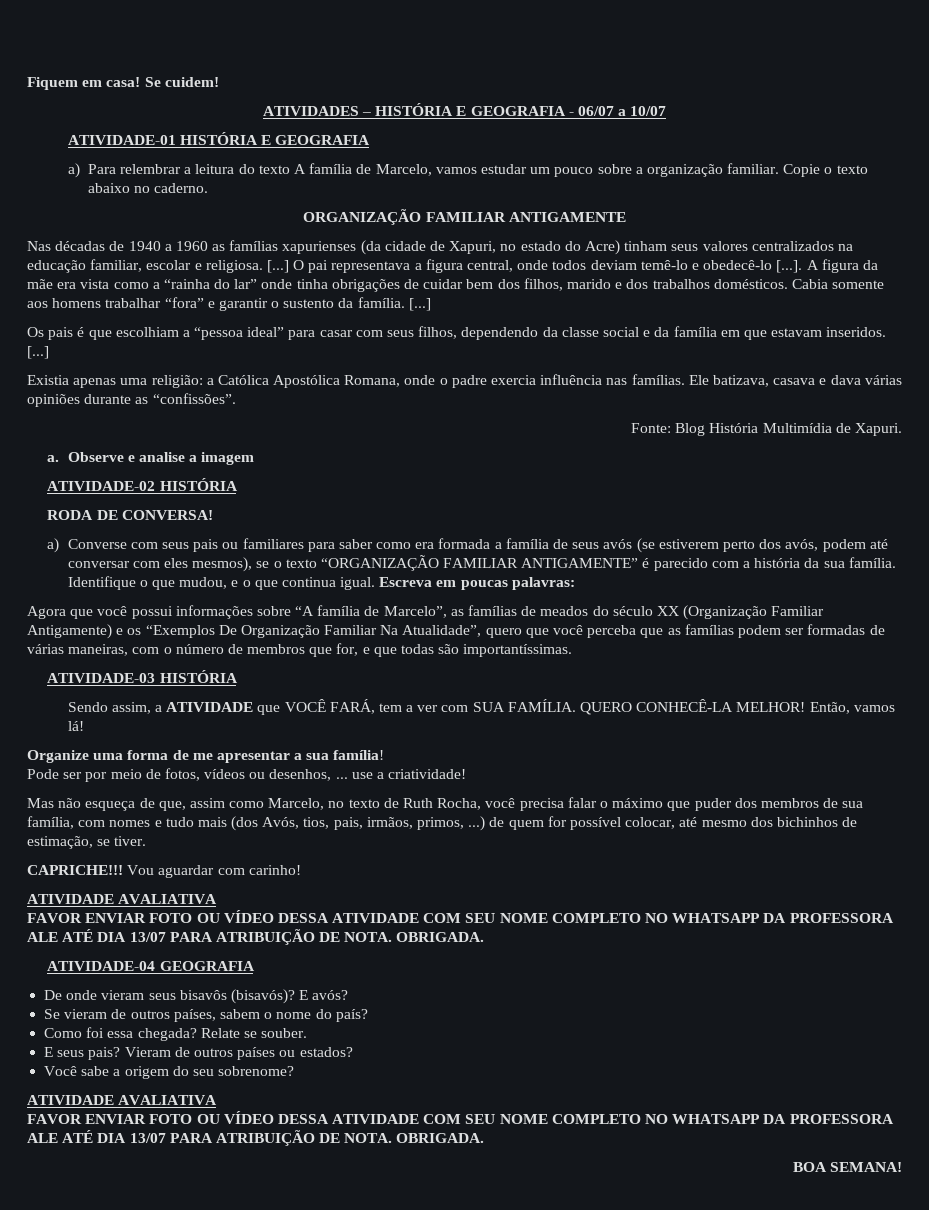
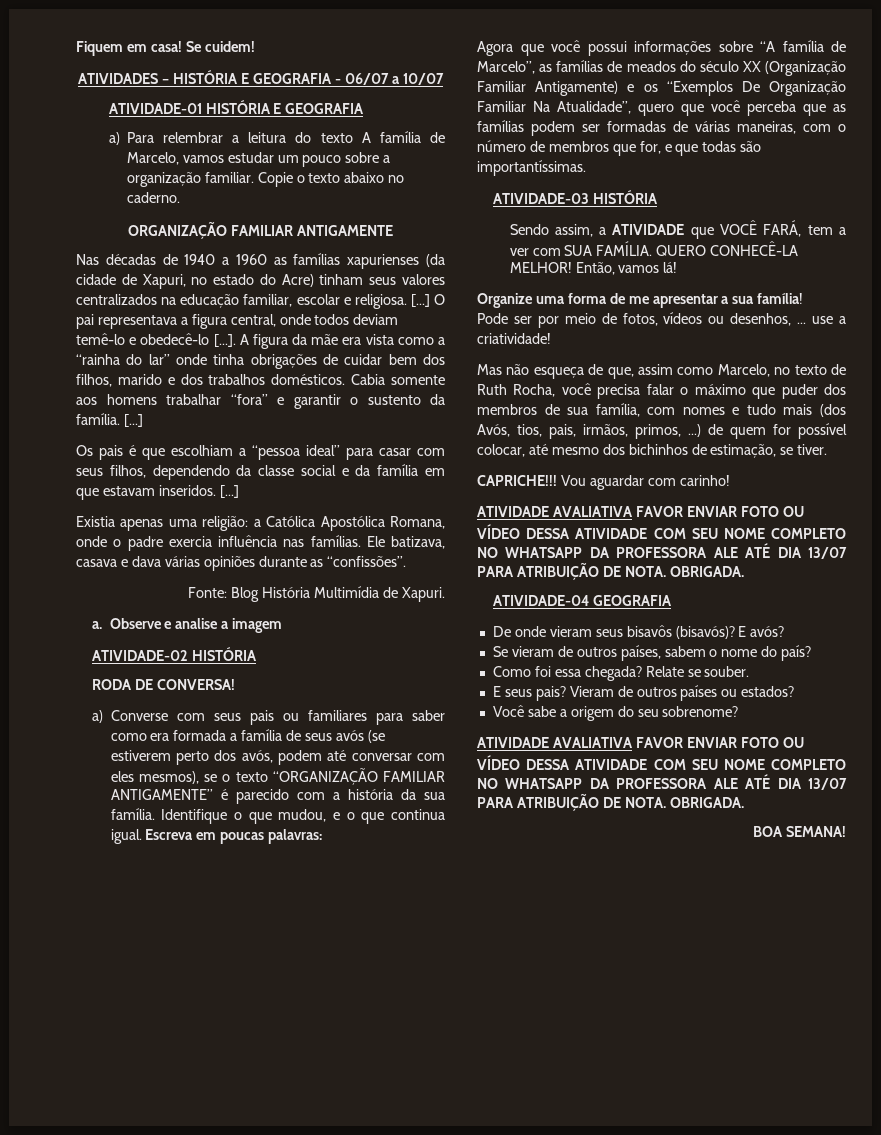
  Vou aguardar com carinho!
- ATIVIDADE AVALIATIVA
- FAVOR ENVIAR FOTO OU VÍDEO DESSA ATIVIDADE COM SEU NOME COMPLETO NO WHATSAPP DA PROFESSORA ALE ATÉ DIA 13/07 PARA ATRIBUIÇÃO DE NOTA.
+ ATIVIDADE AVALIATIVA FAVOR ENVIAR FOTO OU VÍDEO DESSA ATIVIDADE COM SEU NOME COMPLETO NO WHATSAPP DA PROFESSORA ALE ATÉ DIA 13/07 PARA ATRIBUIÇÃO DE NOTA.
  Você sabe a origem do seu sobrenome?
- ATIVIDADE AVALIATIVA
- FAVOR ENVIAR FOTO OU VÍDEO DESSA ATIVIDADE COM SEU NOME COMPLETO NO WHATSAPP DA PROFESSORA ALE ATÉ DIA 13/07 PARA ATRIBUIÇÃO DE NOTA.
+ ATIVIDADE AVALIATIVA FAVOR ENVIAR FOTO OU VÍDEO DESSA ATIVIDADE COM SEU NOME COMPLETO NO WHATSAPP DA PROFESSORA ALE ATÉ DIA 13/07 PARA ATRIBUIÇÃO DE NOTA.

